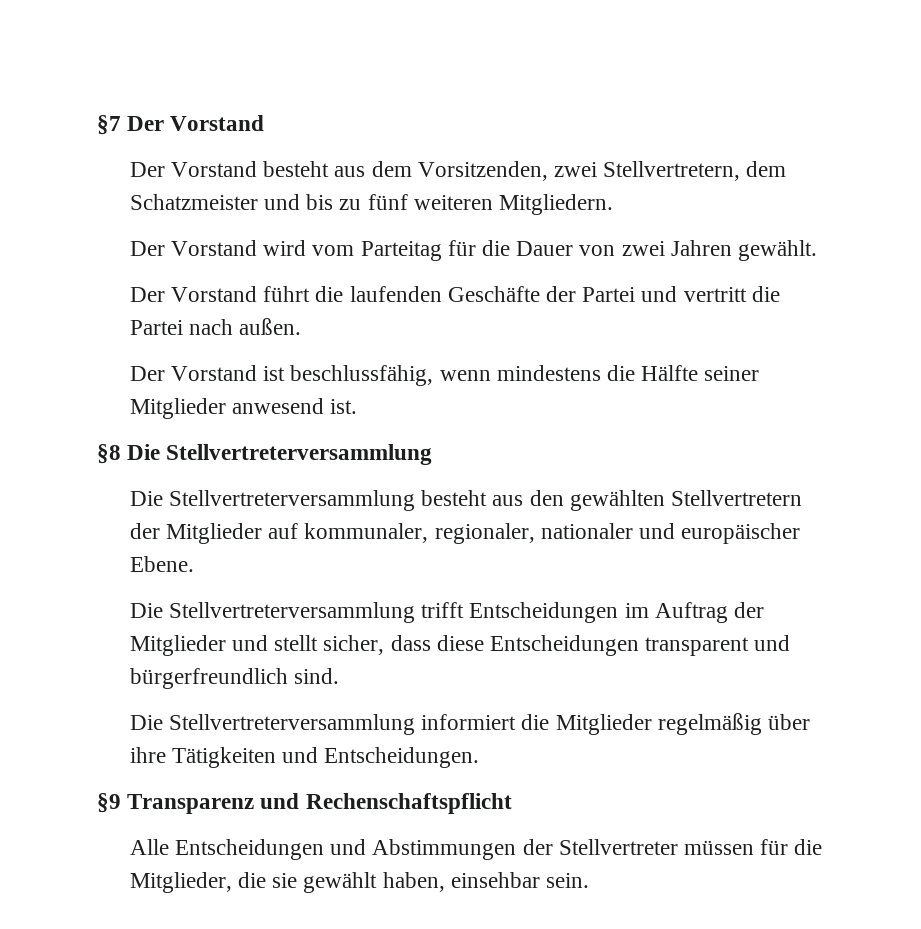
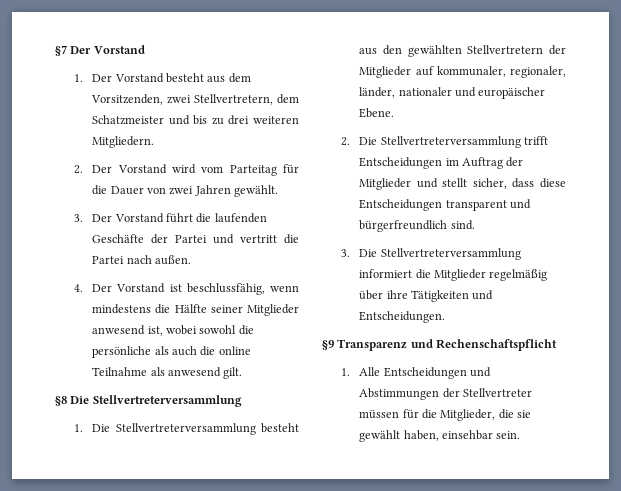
- Der Vorstand besteht aus dem Vorsitzenden, zwei Stellvertretern, dem Schatzmeister und bis zu fünf weiteren Mitgliedern.
+ 1. Der Vorstand besteht aus dem Vorsitzenden, zwei Stellvertretern, dem Schatzmeister und bis zu drei weiteren Mitgliedern.
- Der Vorstand wird vom Parteitag für die Dauer von zwei Jahren gewählt.
+ 2. Der Vorstand wird vom Parteitag für die Dauer von zwei Jahren gewählt.
- Der Vorstand führt die laufenden Geschäfte der Partei und vertritt die Partei nach außen.
+ 3. Der Vorstand führt die laufenden Geschäfte der Partei und vertritt die Partei nach außen.
- Der Vorstand ist beschlussfähig, wenn mindestens die Hälfte seiner Mitglieder anwesend ist.
+ 4. Der Vorstand ist beschlussfähig, wenn mindestens die Hälfte seiner Mitglieder anwesend ist, wobei sowohl die persönliche als auch die online Teilnahme als anwesend gilt.
- Die Stellvertreterversammlung besteht aus den gewählten Stellvertretern der Mitglieder auf kommunaler, regionaler, nationaler und europäischer Ebene.
+ 1. Die Stellvertreterversammlung besteht aus den gewählten Stellvertretern der Mitglieder auf kommunaler, regionaler, länder, nationaler und europäischer Ebene.
- Die Stellvertreterversammlung trifft Entscheidungen im Auftrag der Mitglieder und stellt sicher, dass diese Entscheidungen transparent und bürgerfreundlich sind.
+ 2. Die Stellvertreterversammlung trifft Entscheidungen im Auftrag der Mitglieder und stellt sicher, dass diese Entscheidungen transparent und bürgerfreundlich sind.
- Die Stellvertreterversammlung informiert die Mitglieder regelmäßig über ihre Tätigkeiten und Entscheidungen.
+ 3. Die Stellvertreterversammlung informiert die Mitglieder regelmäßig über ihre Tätigkeiten und Entscheidungen.
- Alle Entscheidungen und Abstimmungen der Stellvertreter müssen für die Mitglieder, die sie gewählt haben, einsehbar sein.
+ 1. Alle Entscheidungen und Abstimmungen der Stellvertreter müssen für die Mitglieder, die sie gewählt haben, einsehbar sein.

